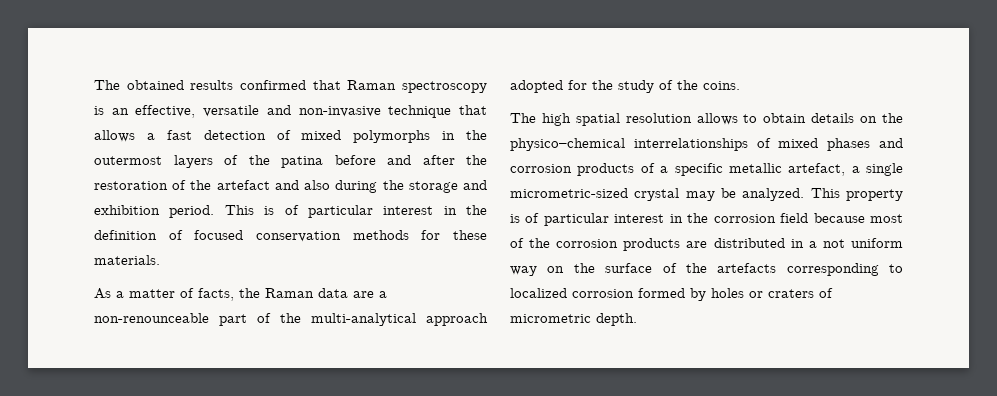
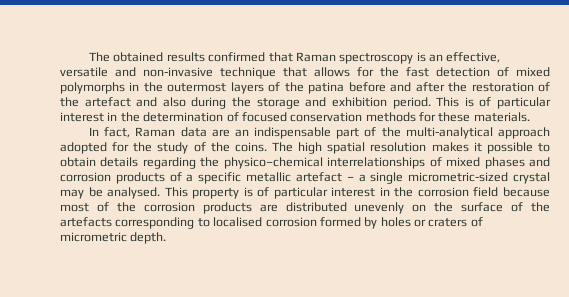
- The obtained results confirmed that Raman spectroscopy is an effective, versatile and non-invasive technique that allows a fast detection of mixed polymorphs in the outermost layers of the patina before and after the restoration of the artefact and also during the storage and exhibition period.
+ The obtained results confirmed that Raman spectroscopy is an effective, versatile and non-invasive technique that allows for the fast detection of mixed polymorphs in the outermost layers of the patina before and after the restoration of the artefact and also during the storage and exhibition period.
- This is of particular interest in the definition of focused conservation methods for these materials.
+ This is of particular interest in the determination of focused conservation methods for these materials.
- As a matter of facts, the Raman data are a non-renounceable part of the multi-analytical approach adopted for the study of the coins.
- The high spatial resolution allows to obtain details on the physico–chemical interrelationships of mixed phases and corrosion products of a specific metallic artefact, a single micrometric-sized crystal may be analyzed.
+ In fact, Raman data are an indispensable part of the multi-analytical approach adopted for the study of the coins. The high spatial resolution makes it possible to obtain details regarding the physico–chemical interrelationships of mixed phases and corrosion products of a specific metallic artefact – a single micrometric-sized crystal may be analysed.
- This property is of particular interest in the corrosion field because most of the corrosion products are distributed in a not uniform way on the surface of the artefacts corresponding to localized corrosion formed by holes or craters of micrometric depth.
+ This property is of particular interest in the corrosion field because most of the corrosion products are distributed unevenly on the surface of the artefacts corresponding to localised corrosion formed by holes or craters of micrometric depth.

